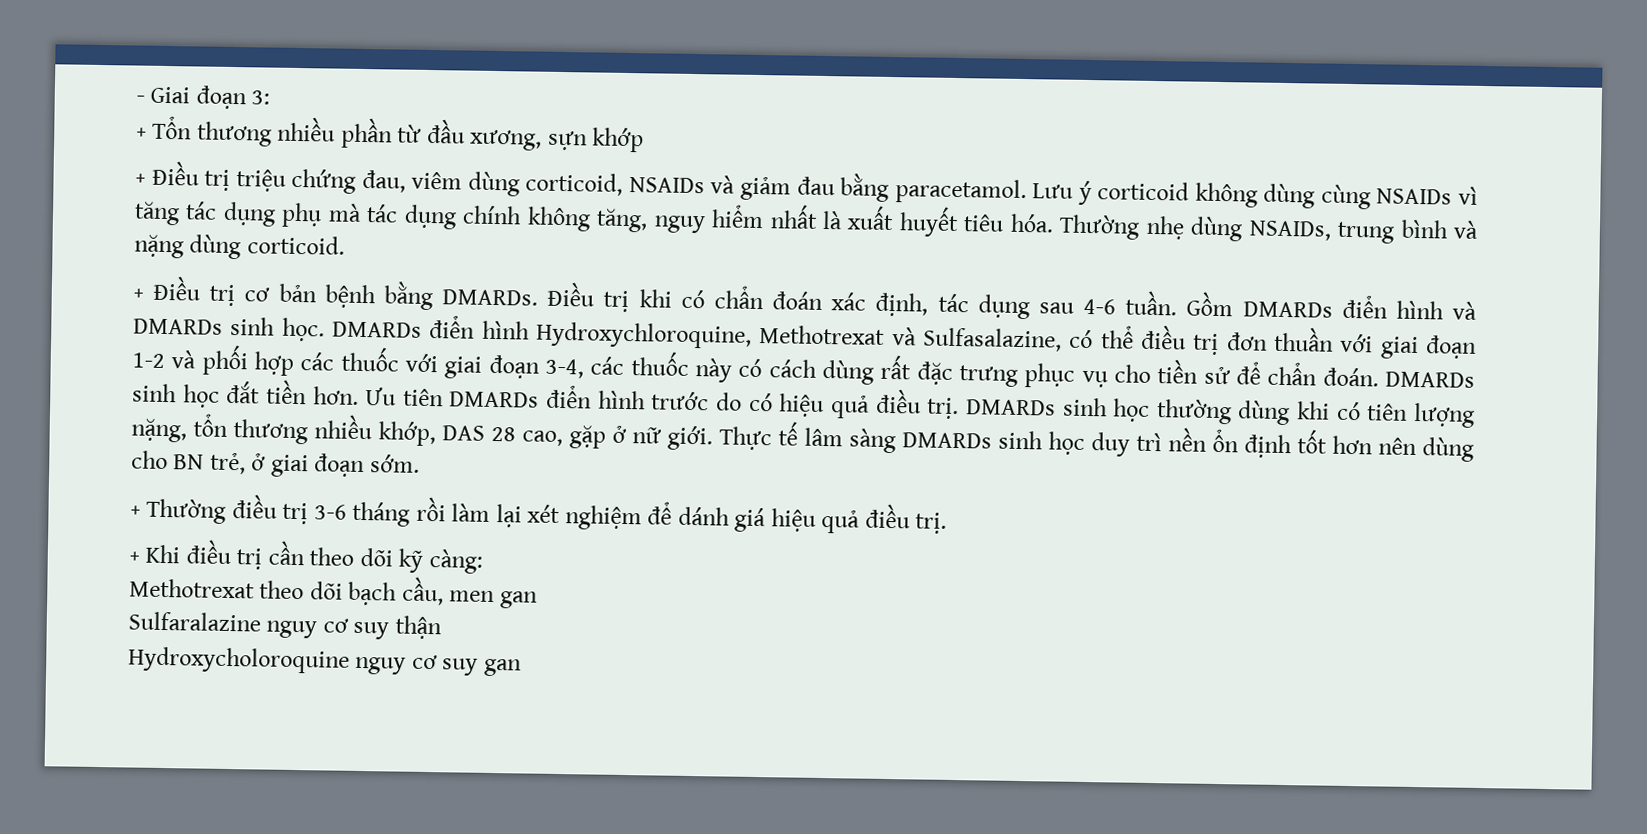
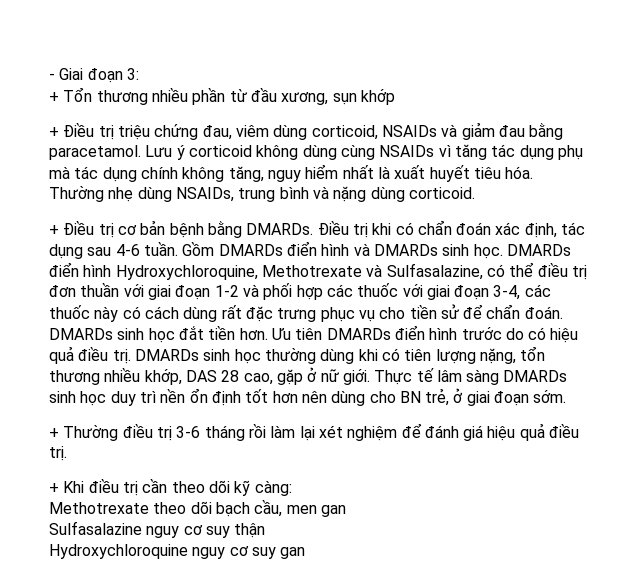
- + Tổn thương nhiều phần từ đầu xương, sựn khớp
+ + Tổn thương nhiều phần từ đầu xương, sụn khớp
- DMARDs điển hình Hydroxychloroquine, Methotrexat và Sulfasalazine, có thể điều trị đơn thuần với giai đoạn 1-2 và phối hợp các thuốc với giai đoạn 3-4, các thuốc này có cách dùng rất đặc trưng phục vụ cho tiền sử để chẩn đoán.
+ DMARDs điển hình Hydroxychloroquine, Methotrexate và Sulfasalazine, có thể điều trị đơn thuần với giai đoạn 1-2 và phối hợp các thuốc với giai đoạn 3-4, các thuốc này có cách dùng rất đặc trưng phục vụ cho tiền sử để chẩn đoán.
- + Thường điều trị 3-6 tháng rồi làm lại xét nghiệm để dánh giá hiệu quả điều trị.
+ + Thường điều trị 3-6 tháng rồi làm lại xét nghiệm để đánh giá hiệu quả điều trị.
- Methotrexat theo dõi bạch cầu, men gan
+ Methotrexate theo dõi bạch cầu, men gan
- Sulfaralazine nguy cơ suy thận
+ Sulfasalazine nguy cơ suy thận
- Hydroxycholoroquine nguy cơ suy gan
+ Hydroxychloroquine nguy cơ suy gan

